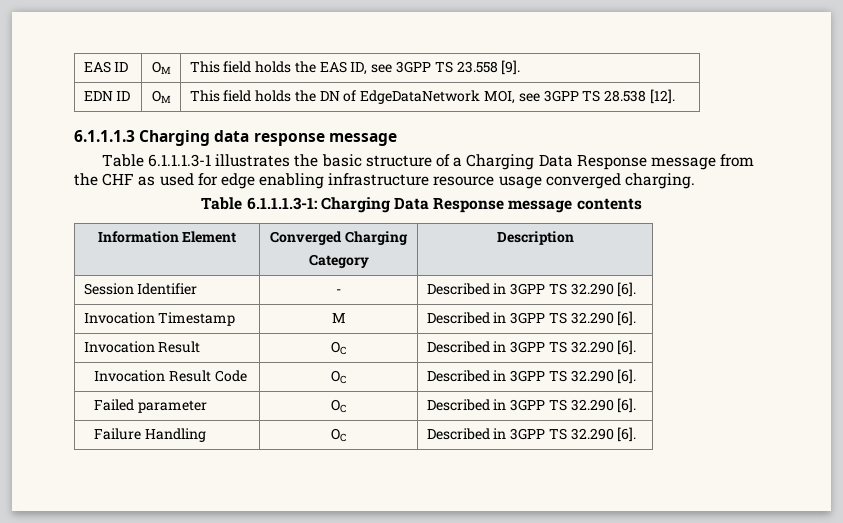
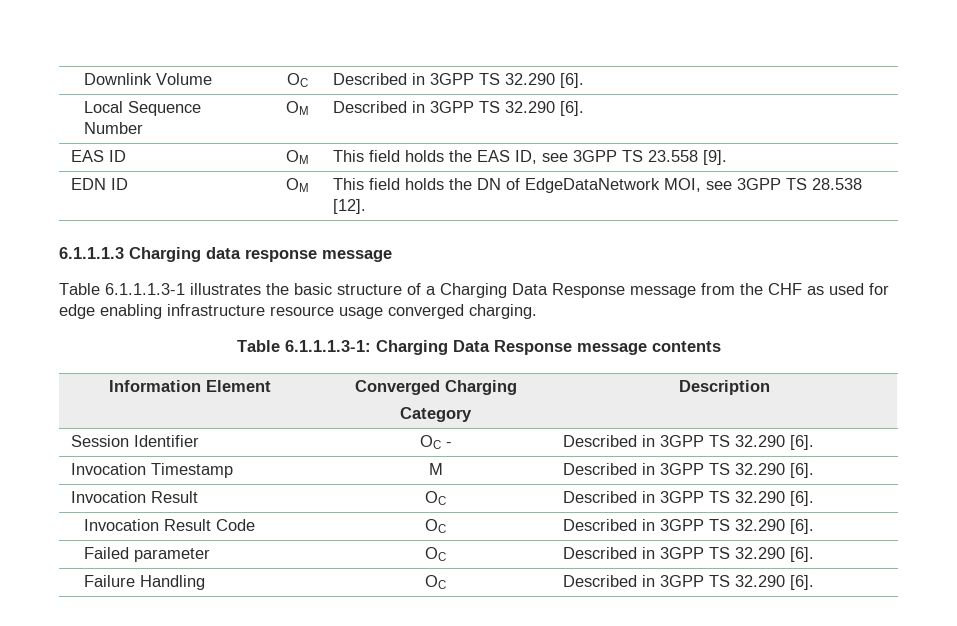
+ Downlink Volume | OC | Described in 3GPP TS 32.290 [6].
+ Local Sequence Number | OM | Described in 3GPP TS 32.290 [6].
- Session Identifier | - | Described in 3GPP TS 32.290 [6].
+ Session Identifier | OC - | Described in 3GPP TS 32.290 [6].

